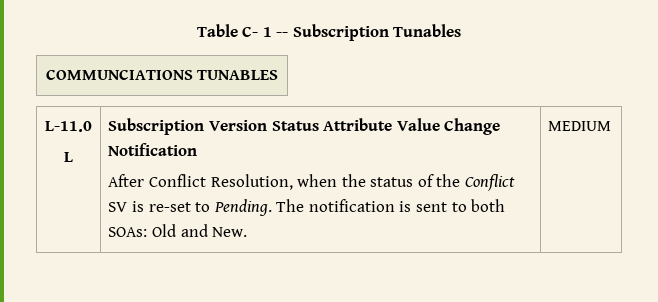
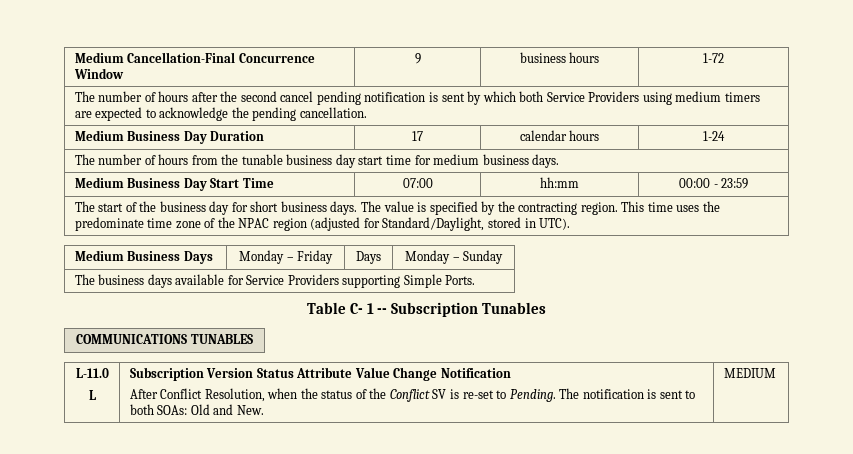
+ Medium Cancellation-Final Concurrence Window | 9 | business hours | 1-72
+ The number of hours after the second cancel pending notification is sent by which both Service Providers using medium timers are expected to acknowledge the pending cancellation.
+ Medium Business Day Duration | 17 | calendar hours | 1-24
+ The number of hours from the tunable business day start time for medium business days.
+ Medium Business Day Start Time | 07:00 | hh:mm | 00:00 - 23:59
+ The start of the business day for short business days. The value is specified by the contracting region. This time uses the predominate time zone of the NPAC region (adjusted for Standard/Daylight, stored in UTC).
+ Medium Business Days | Monday – Friday | Days | Monday – Sunday
+ The business days available for Service Providers supporting Simple Ports.
- COMMUNCIATIONS TUNABLES
+ COMMUNICATIONS TUNABLES

